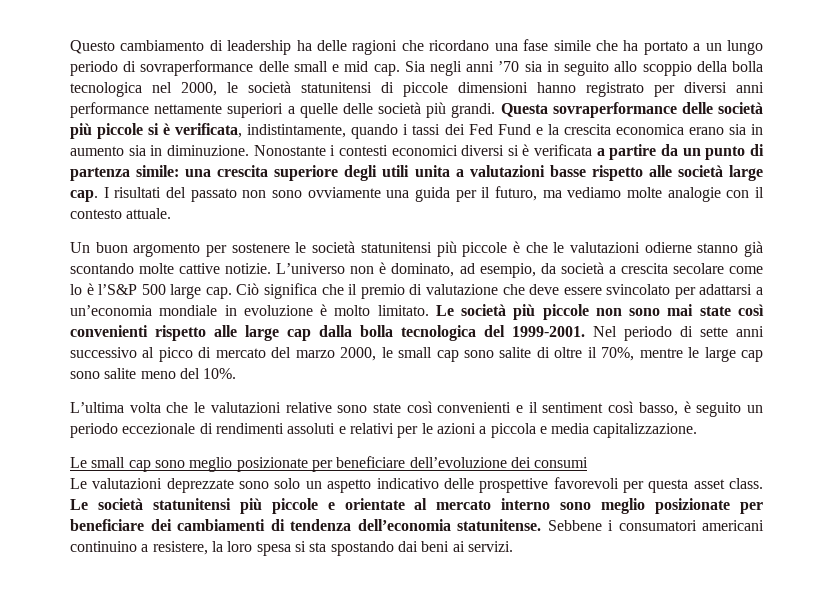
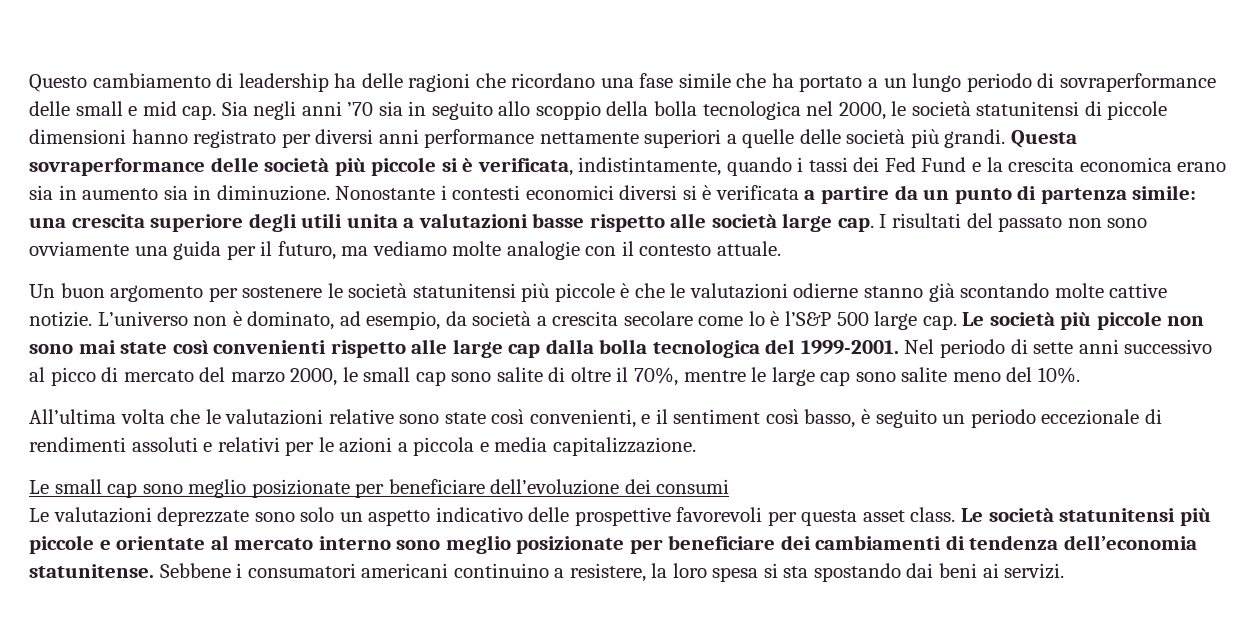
- Ciò significa che il premio di valutazione che deve essere svincolato per adattarsi a un’economia mondiale in evoluzione è molto limitato.
- L’ultima volta che le valutazioni relative sono state così convenienti e il sentiment così basso, è seguito un periodo eccezionale di rendimenti assoluti e relativi per le azioni a piccola e media capitalizzazione.
+ All’ultima volta che le valutazioni relative sono state così convenienti, e il sentiment così basso, è seguito un periodo eccezionale di rendimenti assoluti e relativi per le azioni a piccola e media capitalizzazione.

